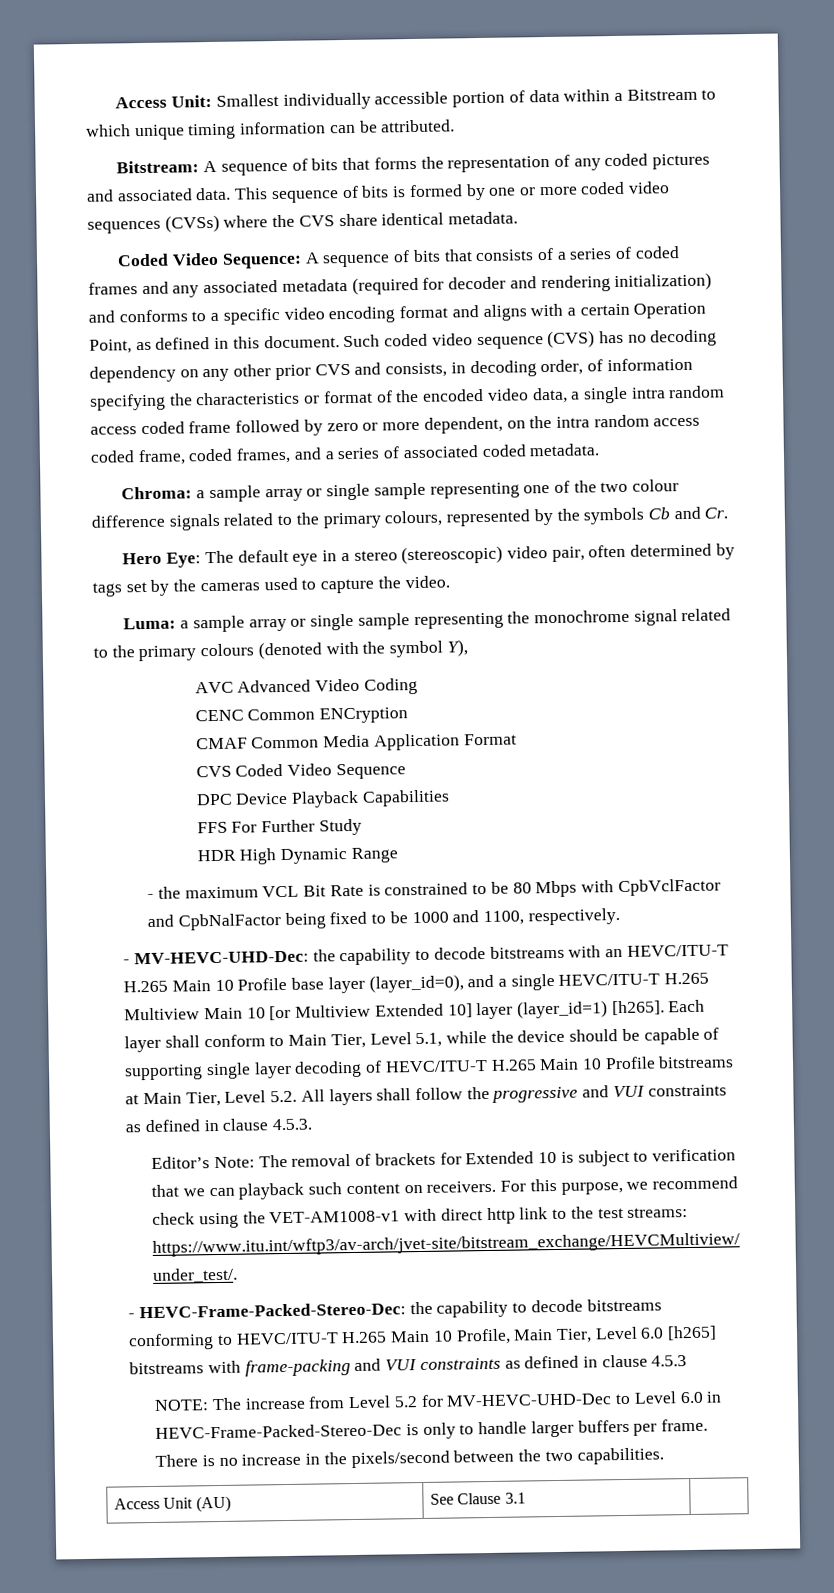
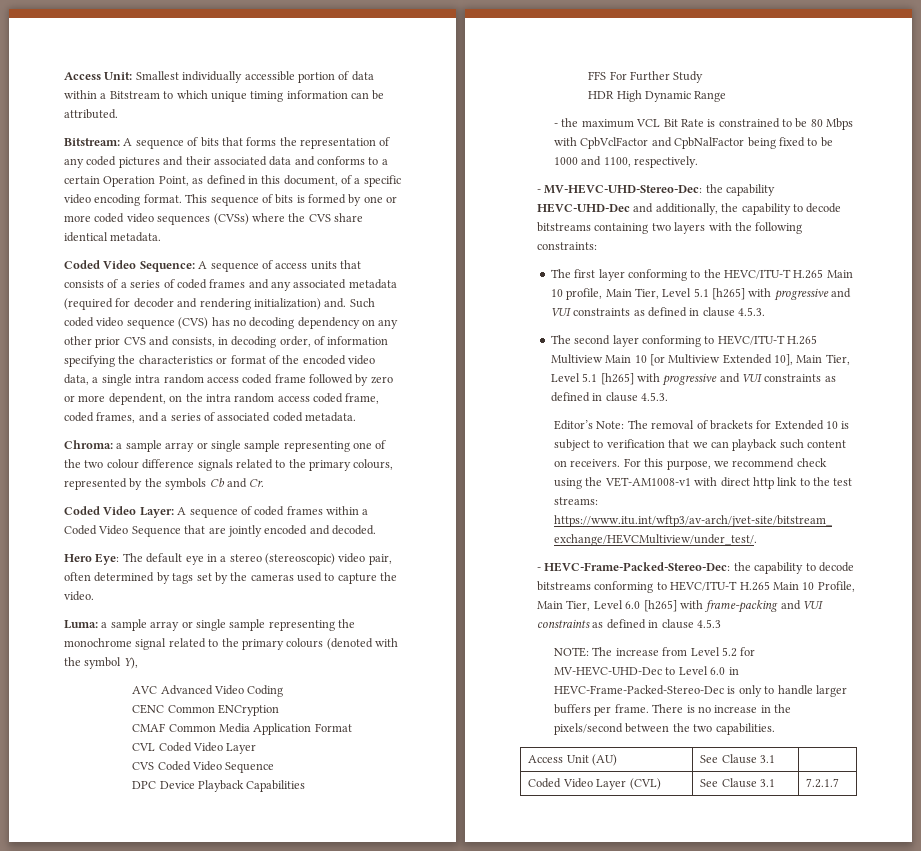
- Bitstream: A sequence of bits that forms the representation of any coded pictures and associated data.
+ Bitstream: A sequence of bits that forms the representation of any coded pictures and their associated data and conforms to a certain Operation Point, as defined in this document, of a specific video encoding format.
- Coded Video Sequence: A sequence of bits that consists of a series of coded frames and any associated metadata (required for decoder and rendering initialization) and conforms to a specific video encoding format and aligns with a certain Operation Point, as defined in this document.
+ Coded Video Sequence: A sequence of access units that consists of a series of coded frames and any associated metadata (required for decoder and rendering initialization) and.
+ Coded Video Layer: A sequence of coded frames within a Coded Video Sequence that are jointly encoded and decoded.
+ CVL Coded Video Layer
- - MV-HEVC-UHD-Dec: the capability to decode bitstreams with an HEVC/ITU-T H.265 Main 10 Profile base layer (layer_id=0), and a single HEVC/ITU-T H.265 Multiview Main 10 [or Multiview Extended 10] layer (layer_id=1) [h265]. Each layer shall conform to Main Tier, Level 5.1, while the device should be capable of supporting single layer decoding of HEVC/ITU-T H.265 Main 10 Profile bitstreams at Main Tier, Level 5.2. All layers shall follow the progressive and VUI constraints as defined in clause 4.5.3.
+ - MV-HEVC-UHD-Stereo-Dec: the capability HEVC-UHD-Dec and additionally, the capability to decode bitstreams containing two layers with the following constraints:
+ The first layer conforming to the HEVC/ITU-T H.265 Main 10 profile, Main Tier, Level 5.1 [h265] with progressive and VUI constraints as defined in clause 4.5.3.
+ The second layer conforming to HEVC/ITU-T H.265 Multiview Main 10 [or Multiview Extended 10], Main Tier, Level 5.1 [h265] with progressive and VUI constraints as defined in clause 4.5.3.
- - HEVC-Frame-Packed-Stereo-Dec: the capability to decode bitstreams conforming to HEVC/ITU-T H.265 Main 10 Profile, Main Tier, Level 6.0 [h265] bitstreams with frame-packing and VUI constraints as defined in clause 4.5.3
+ - HEVC-Frame-Packed-Stereo-Dec: the capability to decode bitstreams conforming to HEVC/ITU-T H.265 Main 10 Profile, Main Tier, Level 6.0 [h265] with frame-packing and VUI constraints as defined in clause 4.5.3
+ Coded Video Layer (CVL) | See Clause 3.1 | 7.2.1.7

